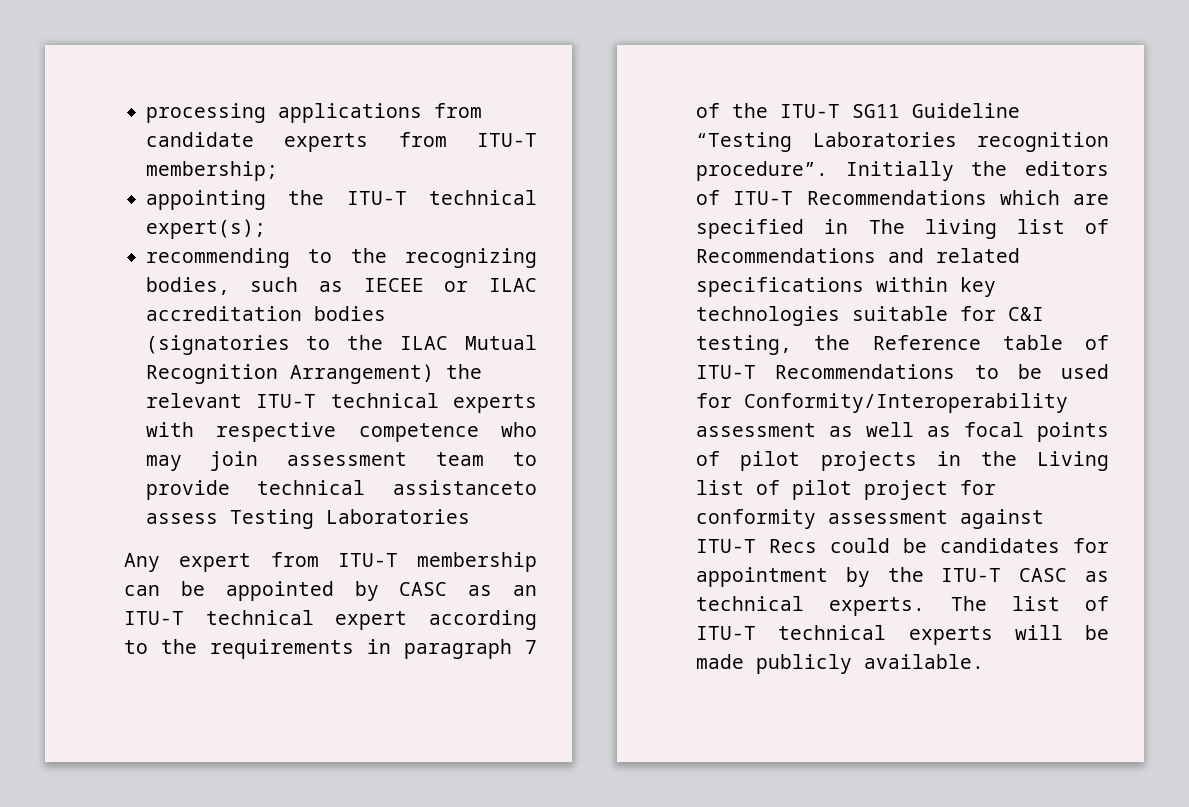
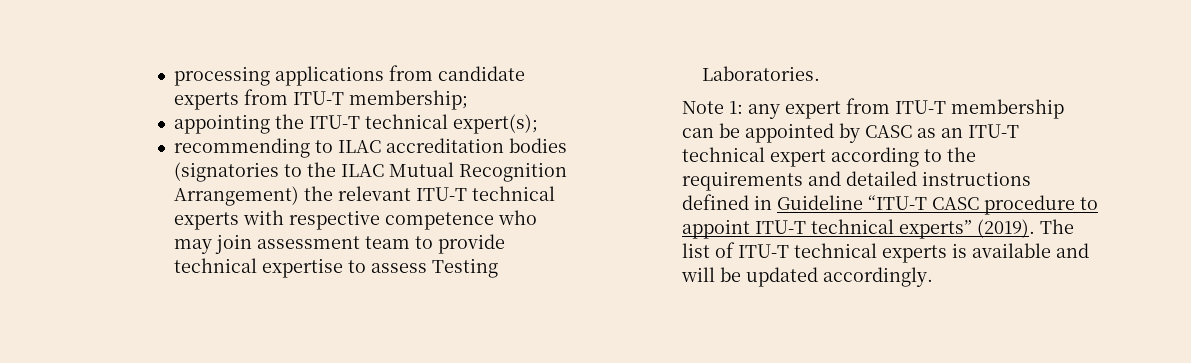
- recommending to the recognizing bodies, such as IECEE or ILAC accreditation bodies (signatories to the ILAC Mutual Recognition Arrangement) the relevant ITU-T technical experts with respective competence who may join assessment team to provide technical assistanceto assess Testing Laboratories
- Any expert from ITU-T membership can be appointed by CASC as an ITU-T technical expert according to the requirements in paragraph 7 of the ITU-T SG11 Guideline “Testing Laboratories recognition procedure”. Initially the editors of ITU-T Recommendations which are specified in The living list of Recommendations and related specifications within key technologies suitable for C&I testing, the Reference table of ITU-T Recommendations to be used for Conformity/Interoperability assessment as well as focal points of pilot projects in the Living list of pilot project for conformity assessment against ITU-T Recs could be candidates for appointment by the ITU-T CASC as technical experts.
+ recommending to ILAC accreditation bodies (signatories to the ILAC Mutual Recognition Arrangement) the relevant ITU-T technical experts with respective competence who may join assessment team to provide technical expertise to assess Testing Laboratories.
+ Note 1: any expert from ITU-T membership can be appointed by CASC as an ITU-T technical expert according to the requirements and detailed instructions defined in Guideline “ITU-T CASC procedure to appoint ITU-T technical experts” (2019).
- The list of ITU-T technical experts will be made publicly available.
+ The list of ITU-T technical experts is available and will be updated accordingly.

